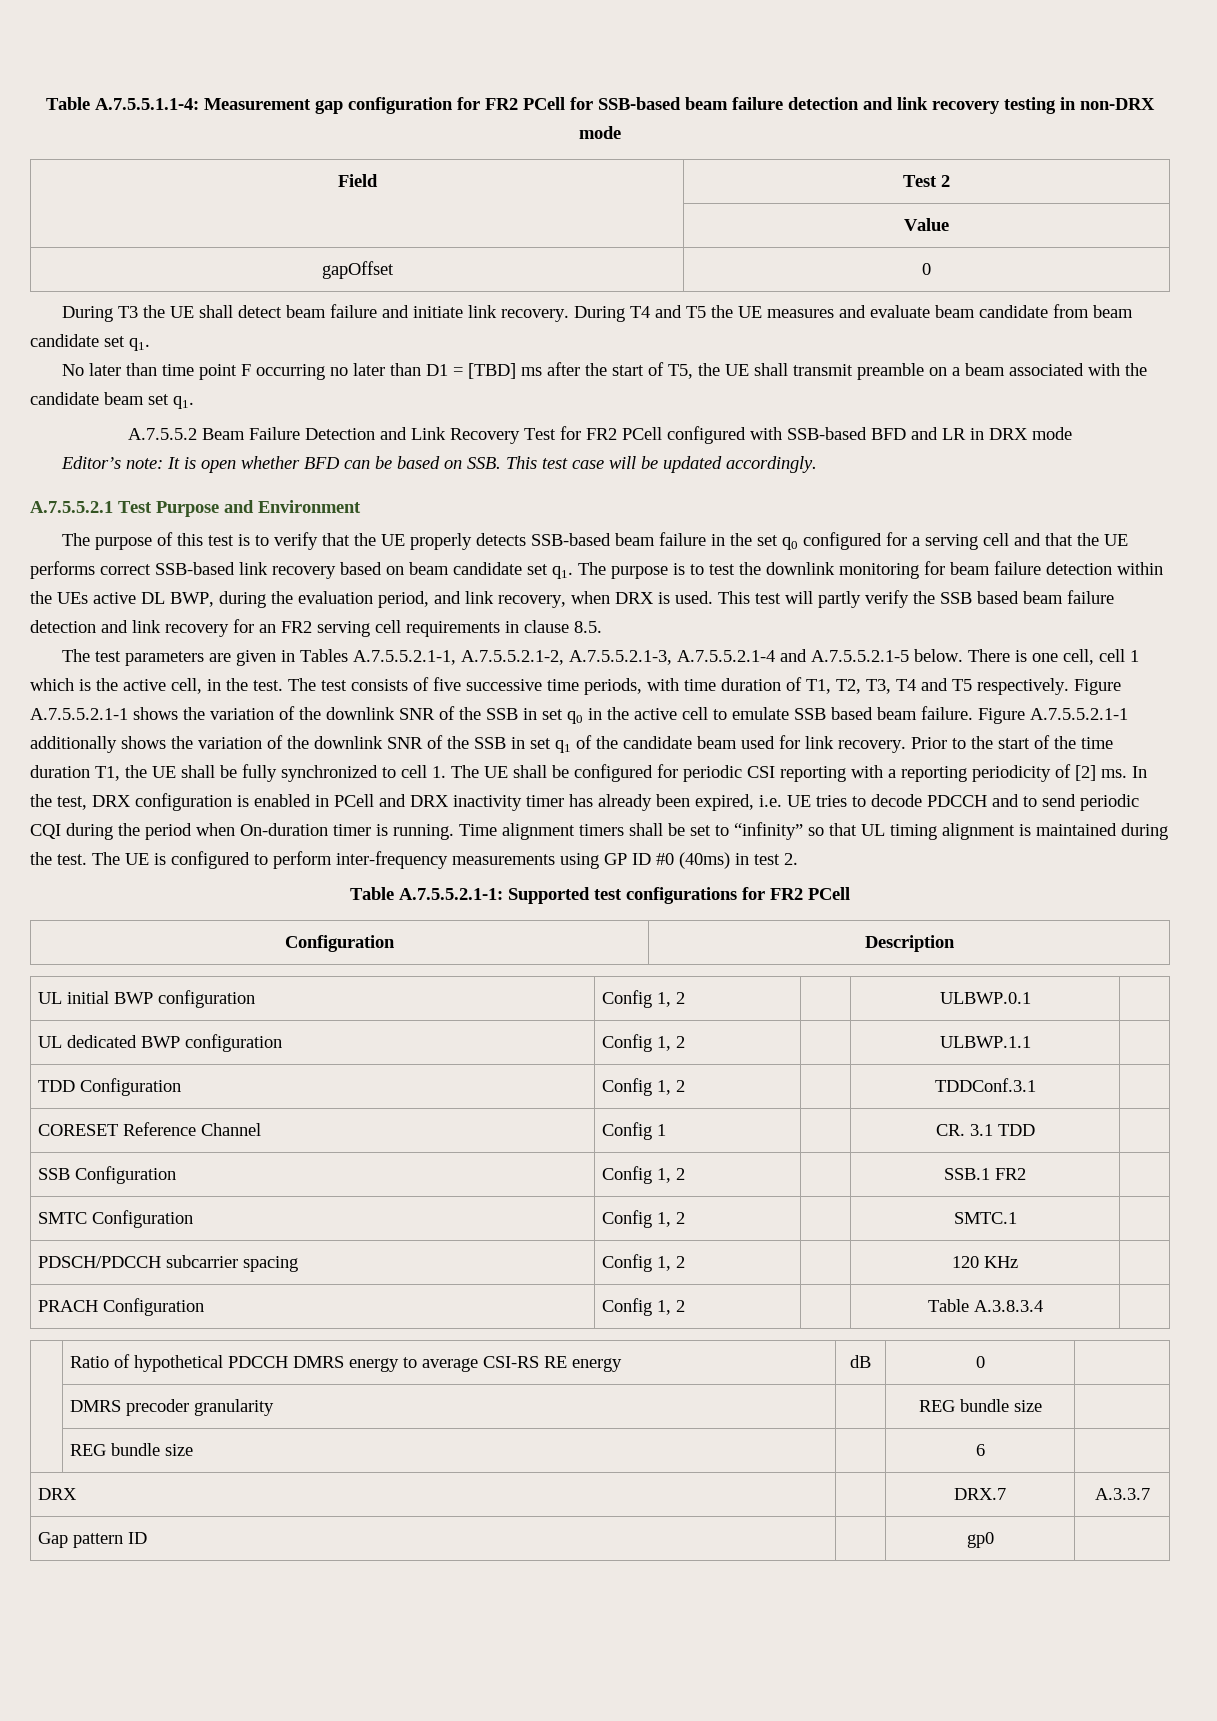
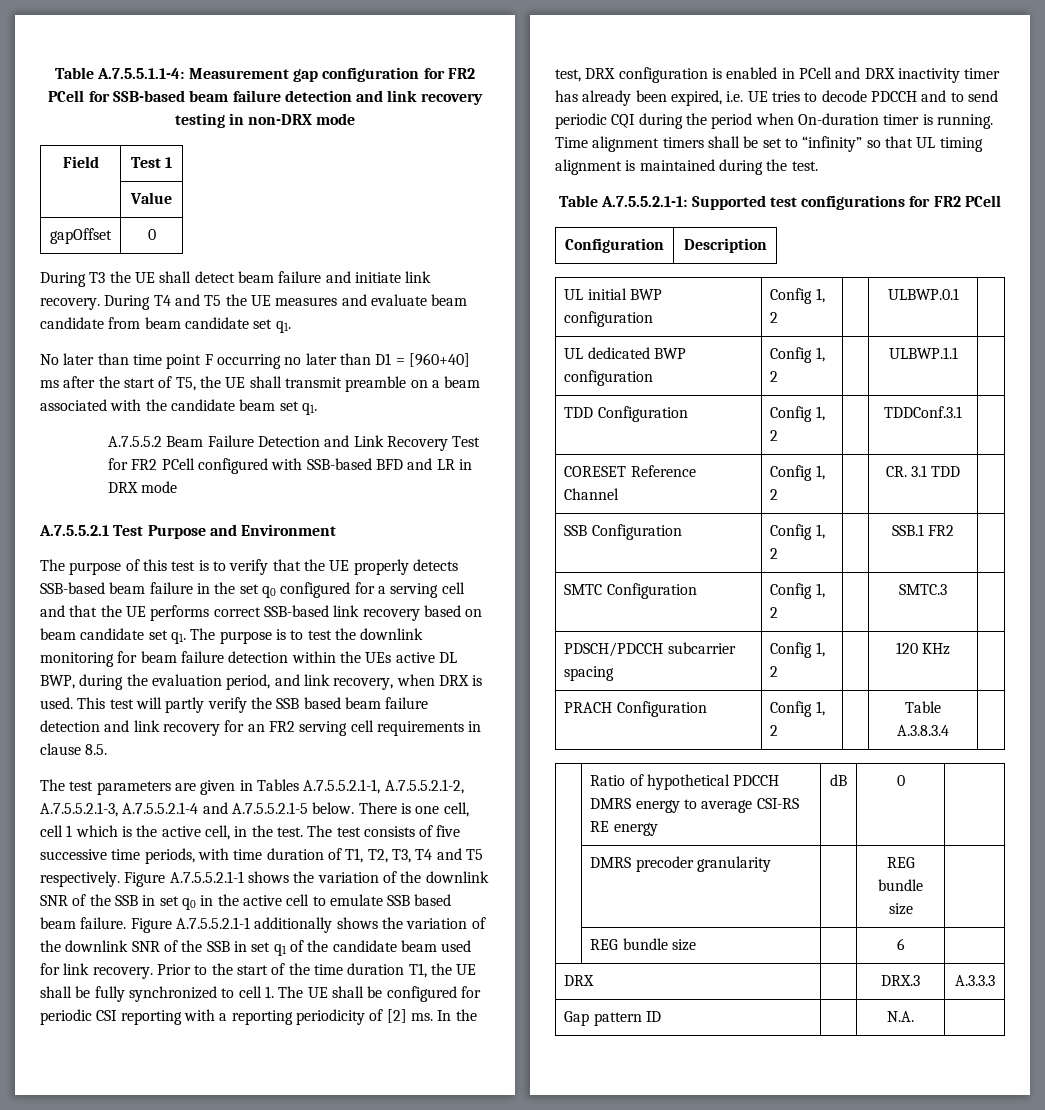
- Field | Test 2
+ Field | Test 1
- No later than time point F occurring no later than D1 = [TBD] ms after the start of T5, the UE shall transmit preamble on a beam associated with the candidate beam set q1.
+ No later than time point F occurring no later than D1 = [960+40] ms after the start of T5, the UE shall transmit preamble on a beam associated with the candidate beam set q1.
- Editor’s note: It is open whether BFD can be based on SSB. This test case will be updated accordingly.
- The UE is configured to perform inter-frequency measurements using GP ID #0 (40ms) in test 2.
- CORESET Reference Channel | Config 1 | | CR. 3.1 TDD |
+ CORESET Reference Channel | Config 1, 2 | | CR. 3.1 TDD |
- SMTC Configuration | Config 1, 2 | | SMTC.1 |
+ SMTC Configuration | Config 1, 2 | | SMTC.3 |
- DRX | | DRX.7 | A.3.3.7
+ DRX | | DRX.3 | A.3.3.3
- Gap pattern ID | | gp0 |
+ Gap pattern ID | | N.A. |

